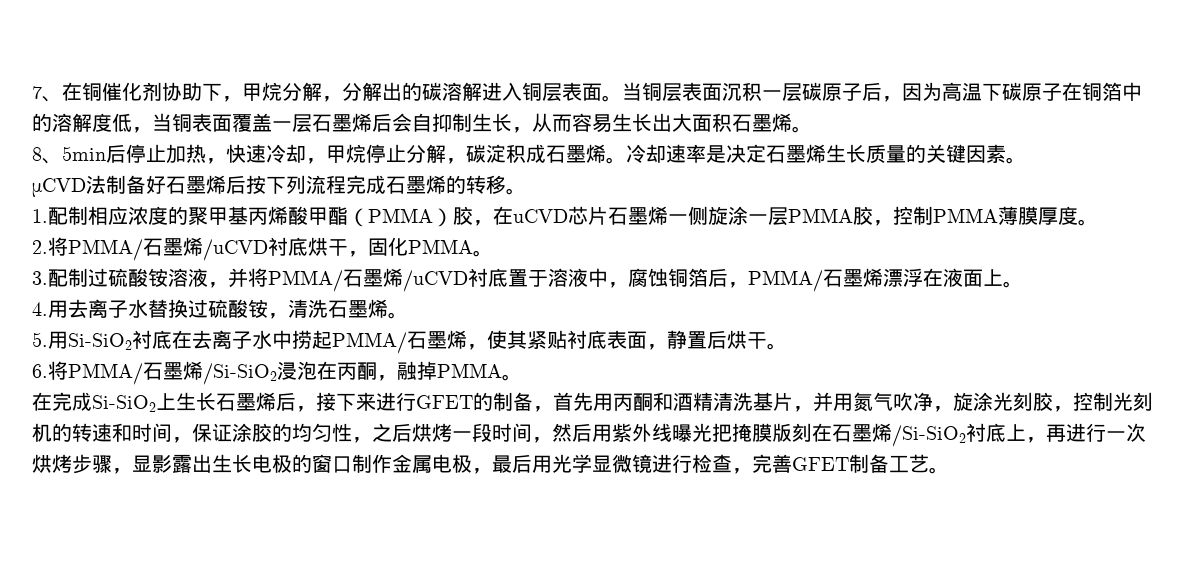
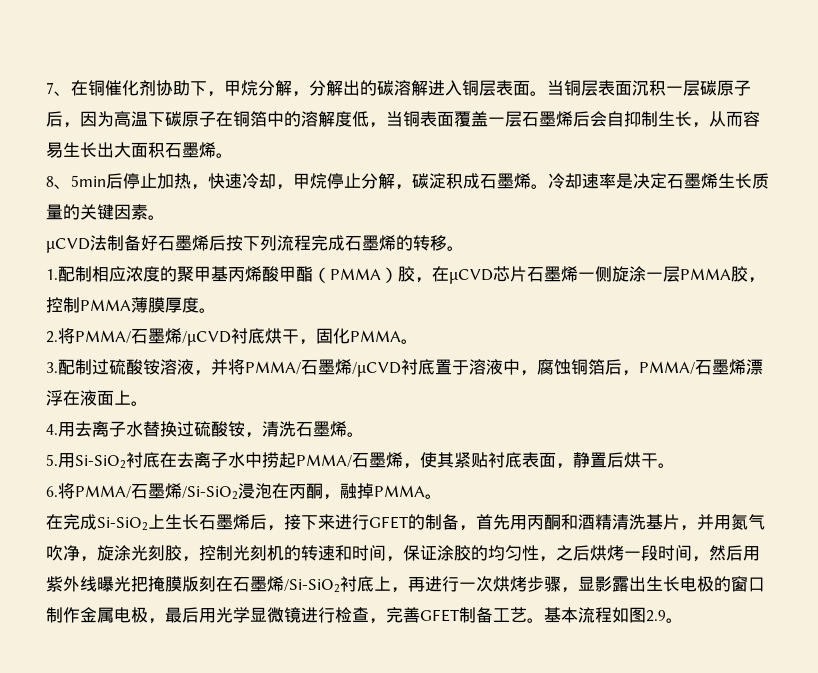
- 1.配制相应浓度的聚甲基丙烯酸甲酯（PMMA）胶，在uCVD芯片石墨烯一侧旋涂一层PMMA胶，控制PMMA薄膜厚度。
+ 1.配制相应浓度的聚甲基丙烯酸甲酯（PMMA）胶，在μCVD芯片石墨烯一侧旋涂一层PMMA胶，控制PMMA薄膜厚度。
- 2.将PMMA/石墨烯/uCVD衬底烘干，固化PMMA。
+ 2.将PMMA/石墨烯/μCVD衬底烘干，固化PMMA。
- 3.配制过硫酸铵溶液，并将PMMA/石墨烯/uCVD衬底置于溶液中，腐蚀铜箔后，PMMA/石墨烯漂浮在液面上。
+ 3.配制过硫酸铵溶液，并将PMMA/石墨烯/μCVD衬底置于溶液中，腐蚀铜箔后，PMMA/石墨烯漂浮在液面上。
+ 基本流程如图2.9。

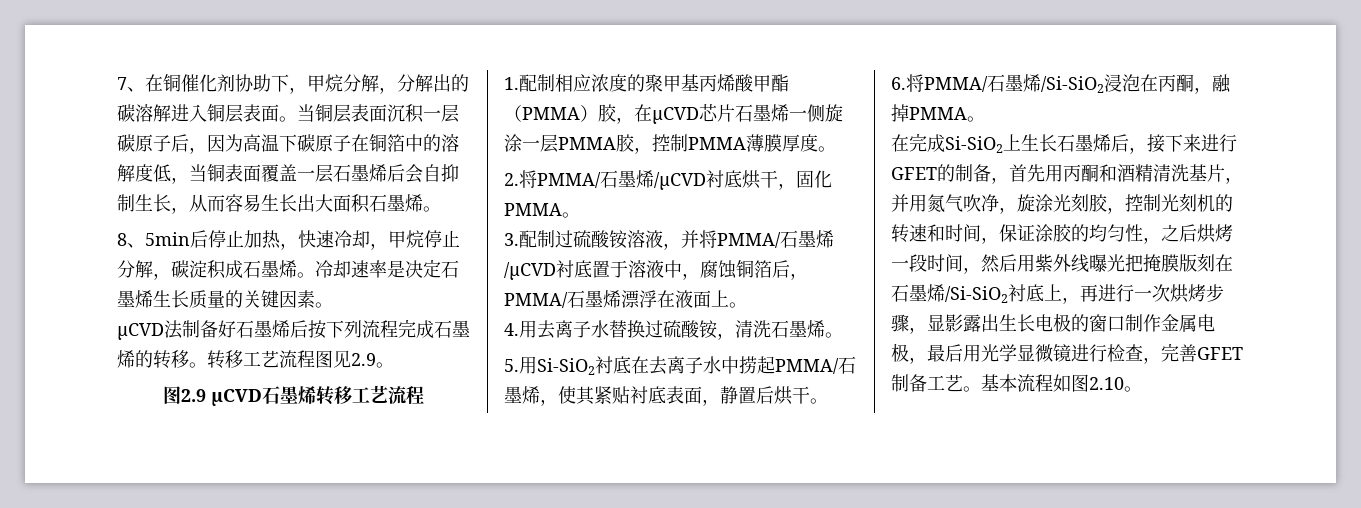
+ 转移工艺流程图见2.9。
+ 图2.9 μCVD石墨烯转移工艺流程
- 基本流程如图2.9。
+ 基本流程如图2.10。

